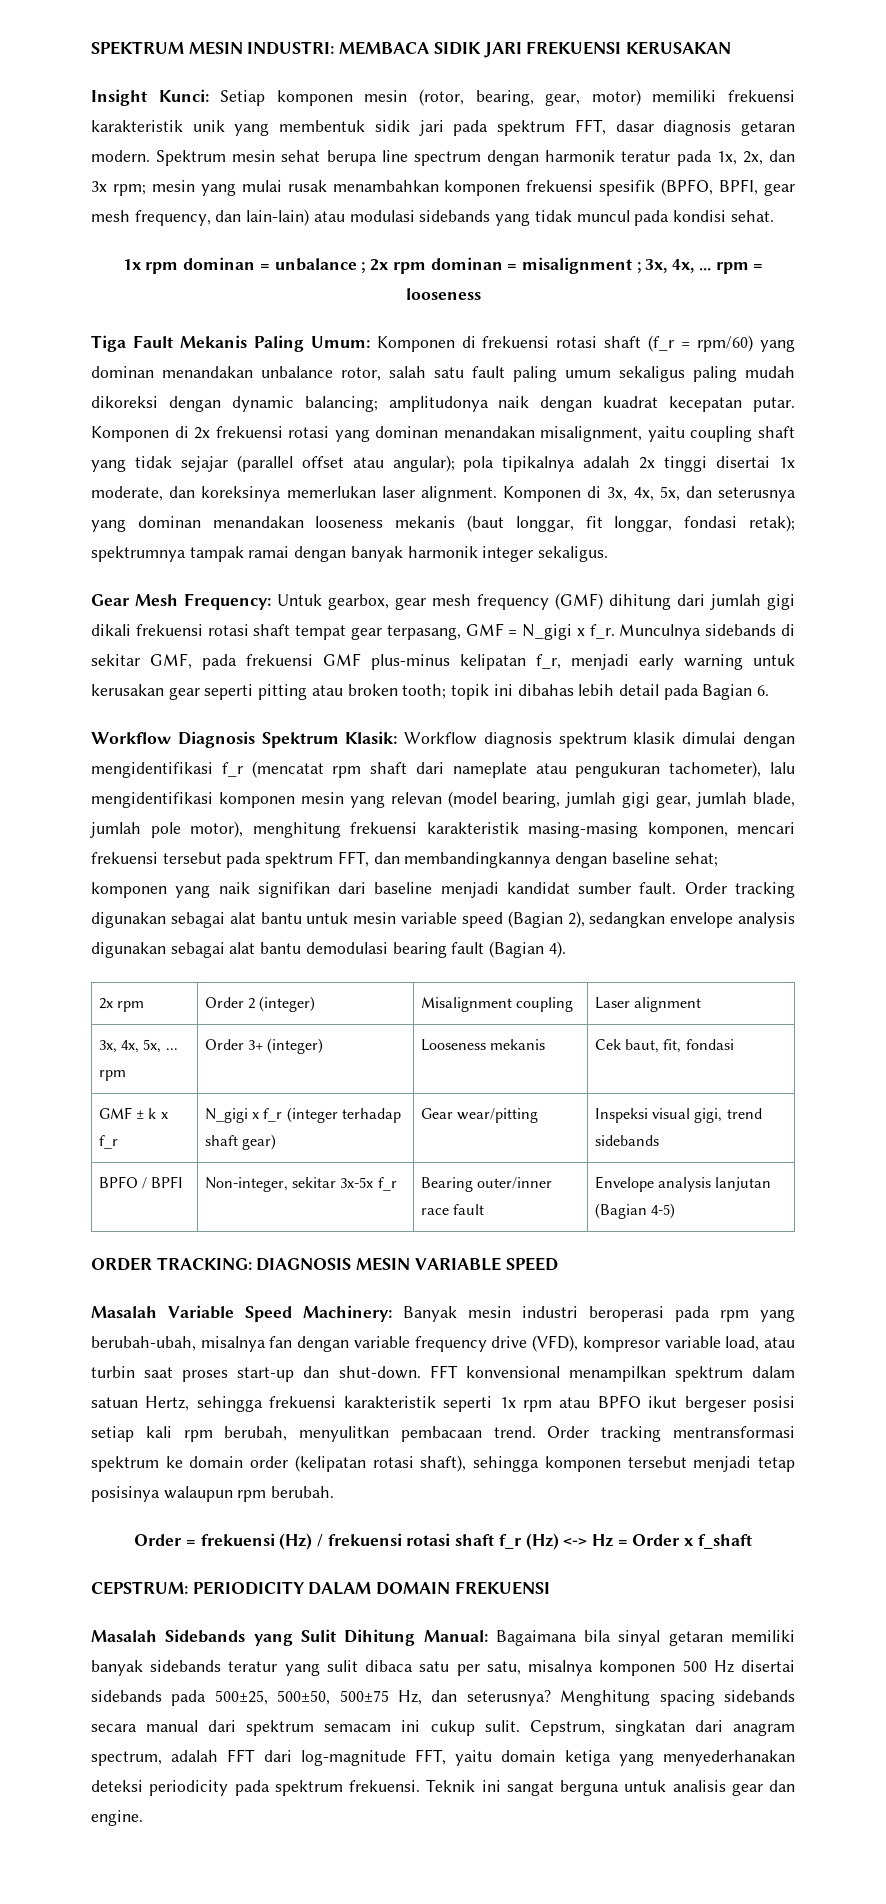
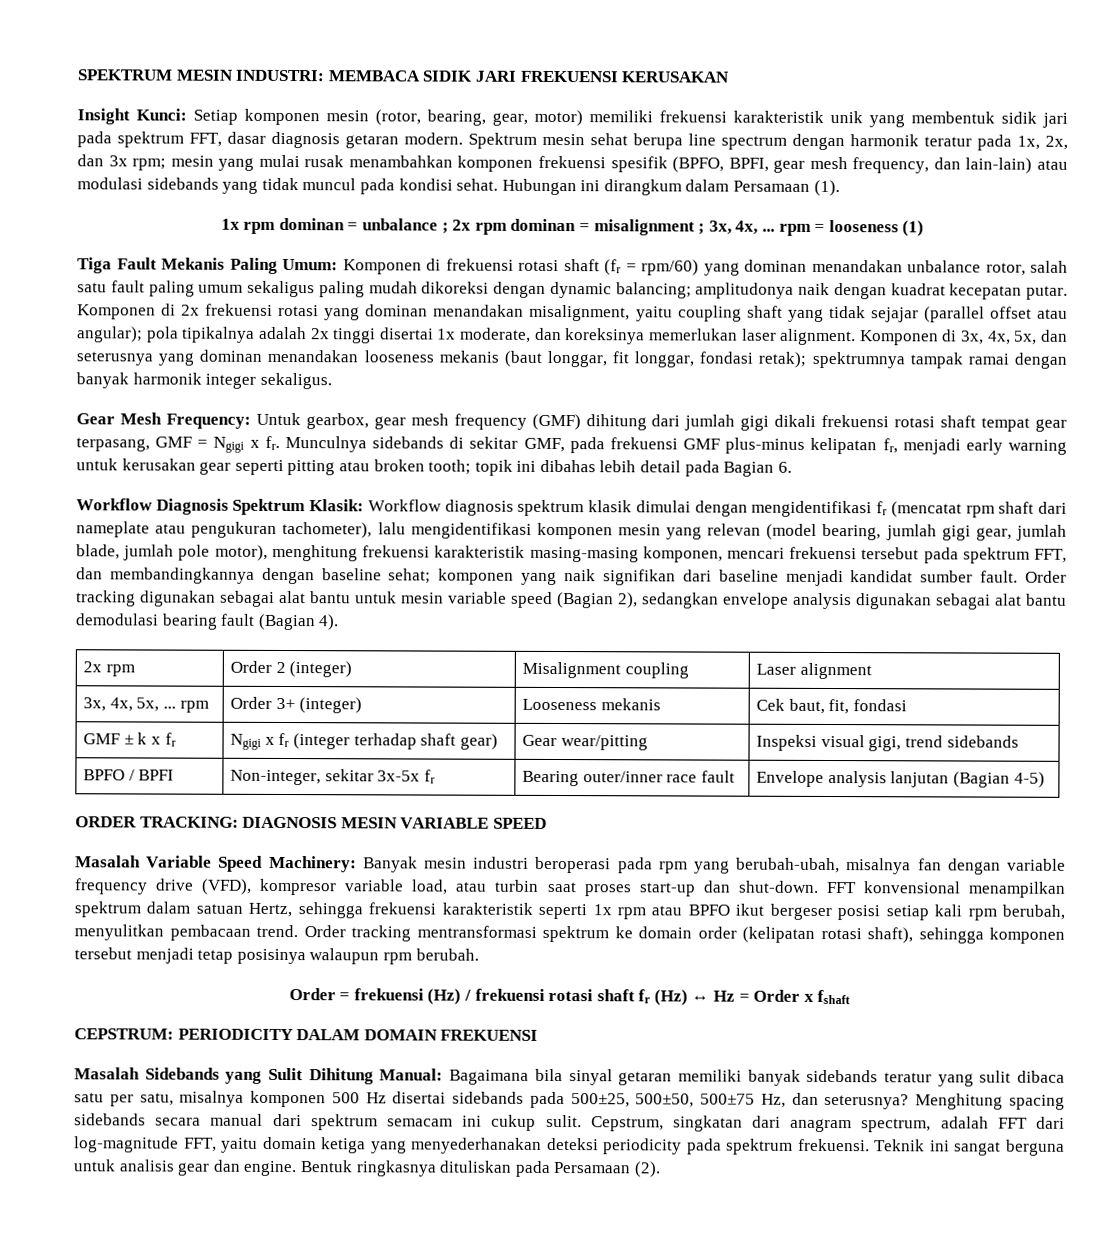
+ Hubungan ini dirangkum dalam Persamaan (1).
- 1x rpm dominan = unbalance ; 2x rpm dominan = misalignment ; 3x, 4x, ... rpm = looseness
+ 1x rpm dominan = unbalance ; 2x rpm dominan = misalignment ; 3x, 4x, ... rpm = looseness (1)
- Tiga Fault Mekanis Paling Umum: Komponen di frekuensi rotasi shaft (f_r = rpm/60) yang dominan menandakan unbalance rotor, salah satu fault paling umum sekaligus paling mudah dikoreksi dengan dynamic balancing; amplitudonya naik dengan kuadrat kecepatan putar.
+ Tiga Fault Mekanis Paling Umum: Komponen di frekuensi rotasi shaft (fr = rpm/60) yang dominan menandakan unbalance rotor, salah satu fault paling umum sekaligus paling mudah dikoreksi dengan dynamic balancing; amplitudonya naik dengan kuadrat kecepatan putar.
- Gear Mesh Frequency: Untuk gearbox, gear mesh frequency (GMF) dihitung dari jumlah gigi dikali frekuensi rotasi shaft tempat gear terpasang, GMF = N_gigi x f_r.
+ Gear Mesh Frequency: Untuk gearbox, gear mesh frequency (GMF) dihitung dari jumlah gigi dikali frekuensi rotasi shaft tempat gear terpasang, GMF = Ngigi x fr.
- Munculnya sidebands di sekitar GMF, pada frekuensi GMF plus-minus kelipatan f_r, menjadi early warning untuk kerusakan gear seperti pitting atau broken tooth; topik ini dibahas lebih detail pada Bagian 6.
+ Munculnya sidebands di sekitar GMF, pada frekuensi GMF plus-minus kelipatan fr, menjadi early warning untuk kerusakan gear seperti pitting atau broken tooth; topik ini dibahas lebih detail pada Bagian 6.
- Workflow diagnosis spektrum klasik dimulai dengan mengidentifikasi f_r (mencatat rpm shaft dari nameplate atau pengukuran tachometer), lalu mengidentifikasi komponen mesin yang relevan (model bearing, jumlah gigi gear, jumlah blade, jumlah pole motor), menghitung frekuensi karakteristik masing-masing komponen, mencari frekuensi tersebut pada spektrum FFT, dan membandingkannya dengan baseline sehat;
+ Workflow diagnosis spektrum klasik dimulai dengan mengidentifikasi fr (mencatat rpm shaft dari nameplate atau pengukuran tachometer), lalu mengidentifikasi komponen mesin yang relevan (model bearing, jumlah gigi gear, jumlah blade, jumlah pole motor), menghitung frekuensi karakteristik masing-masing komponen, mencari frekuensi tersebut pada spektrum FFT, dan membandingkannya dengan baseline sehat;
- GMF ± k x f_r | N_gigi x f_r (integer terhadap shaft gear) | Gear wear/pitting | Inspeksi visual gigi, trend sidebands
+ GMF ± k x fr | Ngigi x fr (integer terhadap shaft gear) | Gear wear/pitting | Inspeksi visual gigi, trend sidebands
- BPFO / BPFI | Non-integer, sekitar 3x-5x f_r | Bearing outer/inner race fault | Envelope analysis lanjutan (Bagian 4-5)
+ BPFO / BPFI | Non-integer, sekitar 3x-5x fr | Bearing outer/inner race fault | Envelope analysis lanjutan (Bagian 4-5)
- Order = frekuensi (Hz) / frekuensi rotasi shaft f_r (Hz) <-> Hz = Order x f_shaft
+ Order = frekuensi (Hz) / frekuensi rotasi shaft fr (Hz) ↔ Hz = Order x fshaft
+ Bentuk ringkasnya dituliskan pada Persamaan (2).

